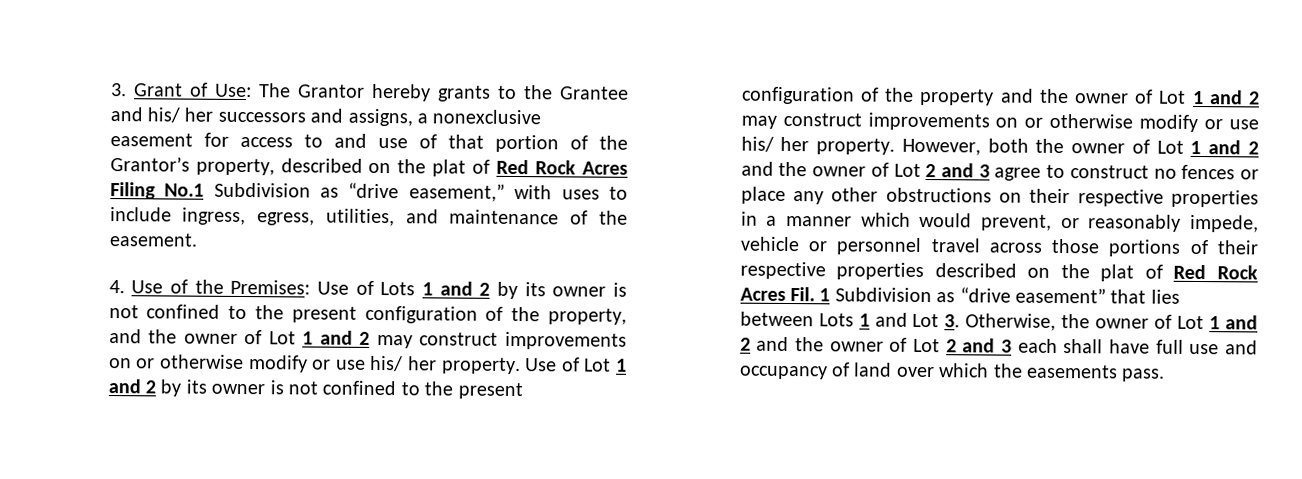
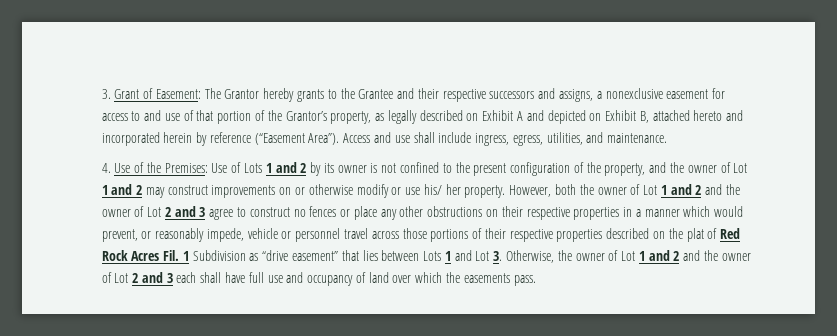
- 3. Grant of Use: The Grantor hereby grants to the Grantee and his/ her successors and assigns, a nonexclusive easement for access to and use of that portion of the Grantor’s property, described on the plat of Red Rock Acres Filing No.1 Subdivision as “drive easement,” with uses to include ingress, egress, utilities, and maintenance of the easement.
+ 3. Grant of Easement: The Grantor hereby grants to the Grantee and their respective successors and assigns, a nonexclusive easement for access to and use of that portion of the Grantor’s property, as legally described on Exhibit A and depicted on Exhibit B, attached hereto and incorporated herein by reference (“Easement Area”). Access and use shall include ingress, egress, utilities, and maintenance.
- Use of Lot 1 and 2 by its owner is not confined to the present configuration of the property and the owner of Lot 1 and 2 may construct improvements on or otherwise modify or use his/ her property.

